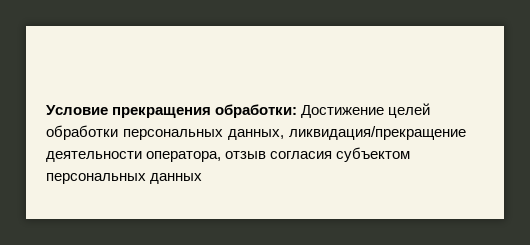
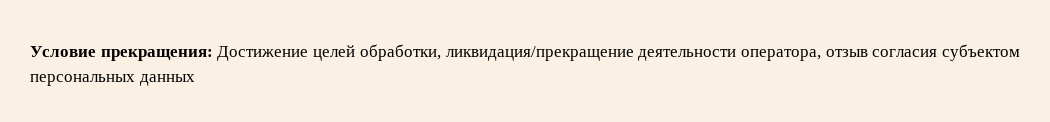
- Условие прекращения обработки: Достижение целей обработки персональных данных, ликвидация/прекращение деятельности оператора, отзыв согласия субъектом персональных данных
+ Условие прекращения: Достижение целей обработки, ликвидация/прекращение деятельности оператора, отзыв согласия субъектом персональных данных

